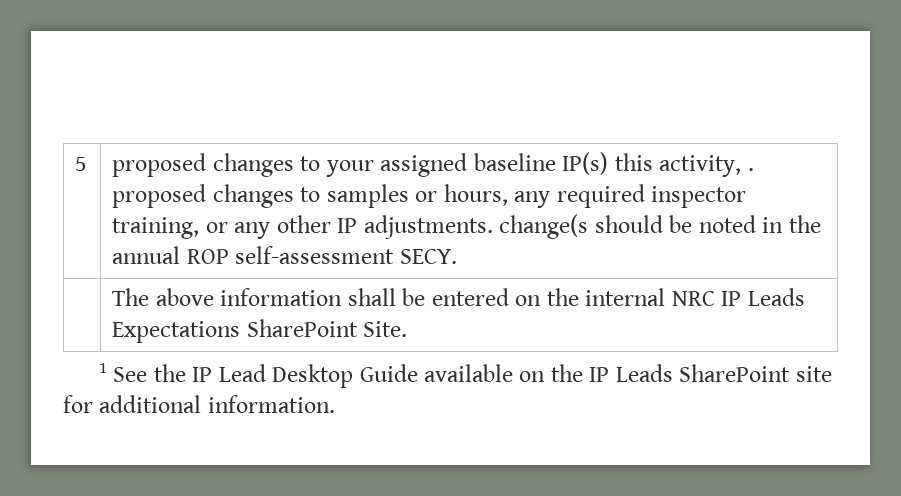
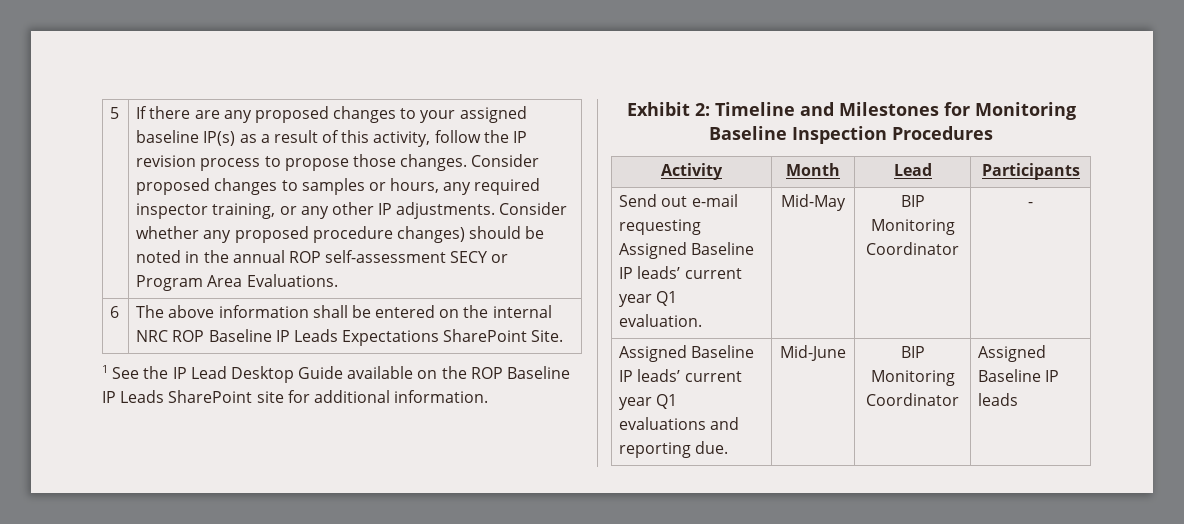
- proposed changes to your assigned baseline IP(s) this activity, . proposed changes to samples or hours, any required inspector training, or any other IP adjustments. change(s should be noted in the annual ROP self-assessment SECY.
- | The above information shall be entered on the internal NRC IP Leads Expectations SharePoint Site.
+ If there are any proposed changes to your assigned baseline IP(s) as a result of this activity, follow the IP revision process to propose those changes. Consider proposed changes to samples or hours, any required inspector training, or any other IP adjustments. Consider whether any proposed procedure changes) should be noted in the annual ROP self-assessment SECY or Program Area Evaluations.
+ 6 | The above information shall be entered on the internal NRC ROP Baseline IP Leads Expectations SharePoint Site.
- 1 See the IP Lead Desktop Guide available on the IP Leads SharePoint site for additional information.
+ 1 See the IP Lead Desktop Guide available on the ROP Baseline IP Leads SharePoint site for additional information.
+ Exhibit 2: Timeline and Milestones for Monitoring Baseline Inspection Procedures
+ Activity | Month | Lead | Participants
+ Send out e-mail requesting Assigned Baseline IP leads’ current year Q1 evaluation. | Mid-May | BIP Monitoring Coordinator | -
+ Assigned Baseline IP leads’ current year Q1 evaluations and reporting due. | Mid-June | BIP Monitoring Coordinator | Assigned Baseline IP leads

